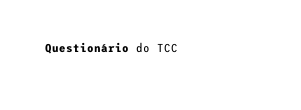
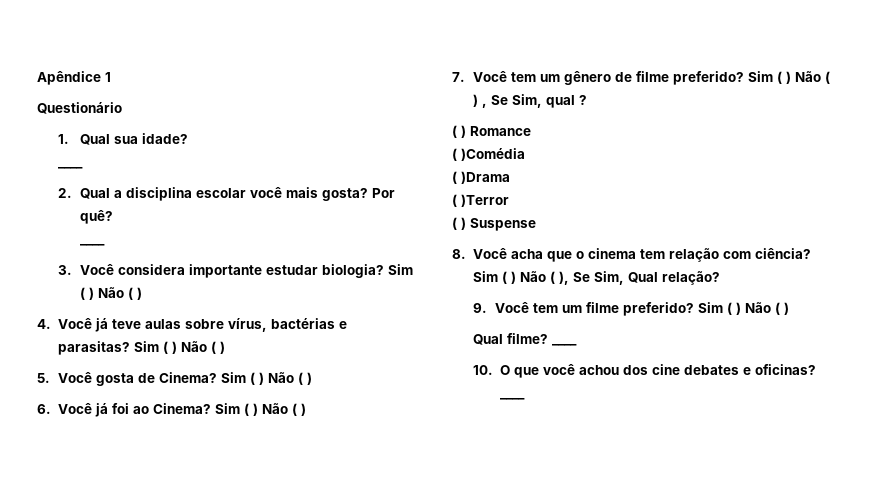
+ Apêndice 1
- Questionário do TCC
+ Questionário
+ 1. Qual sua idade?
+ ____
+ 2. Qual a disciplina escolar você mais gosta? Por quê?
+ ____
+ 3. Você considera importante estudar biologia? Sim ( ) Não ( )
+ 4. Você já teve aulas sobre vírus, bactérias e parasitas? Sim ( ) Não ( )
+ 5. Você gosta de Cinema? Sim ( ) Não ( )
+ 6. Você já foi ao Cinema? Sim ( ) Não ( )
+ 7. Você tem um gênero de filme preferido? Sim ( ) Não ( ) , Se Sim, qual ?
+ ( ) Romance
+ ( )Comédia
+ ( )Drama
+ ( )Terror
+ ( ) Suspense
+ 8. Você acha que o cinema tem relação com ciência? Sim ( ) Não ( ), Se Sim, Qual relação?
+ 9. Você tem um filme preferido? Sim ( ) Não ( )
+ Qual filme? ____
+ 10. O que você achou dos cine debates e oficinas? ____

